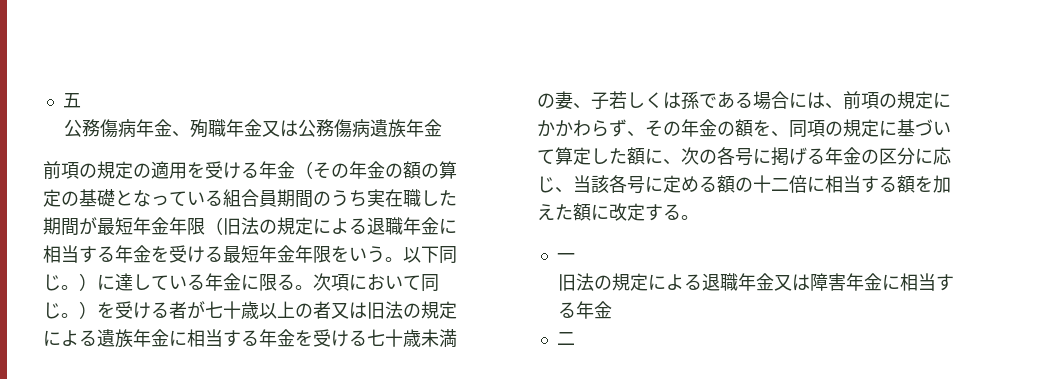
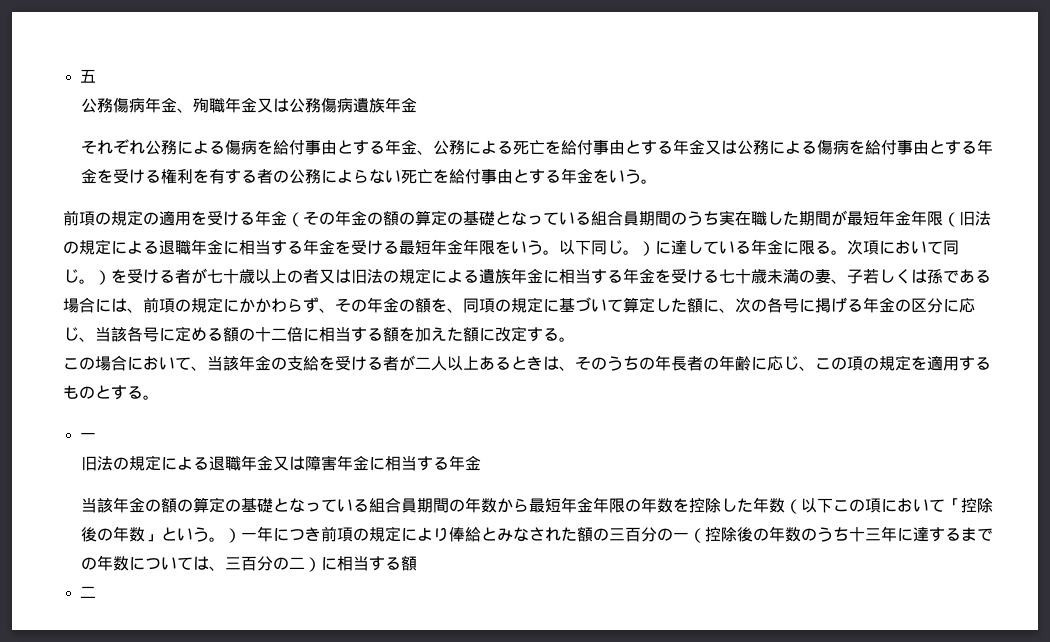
+ それぞれ公務による傷病を給付事由とする年金、公務による死亡を給付事由とする年金又は公務による傷病を給付事由とする年金を受ける権利を有する者の公務によらない死亡を給付事由とする年金をいう。
+ この場合において、当該年金の支給を受ける者が二人以上あるときは、そのうちの年長者の年齢に応じ、この項の規定を適用するものとする。
+ 当該年金の額の算定の基礎となっている組合員期間の年数から最短年金年限の年数を控除した年数（以下この項において「控除後の年数」という。）一年につき前項の規定により俸給とみなされた額の三百分の一（控除後の年数のうち十三年に達するまでの年数については、三百分の二）に相当する額

